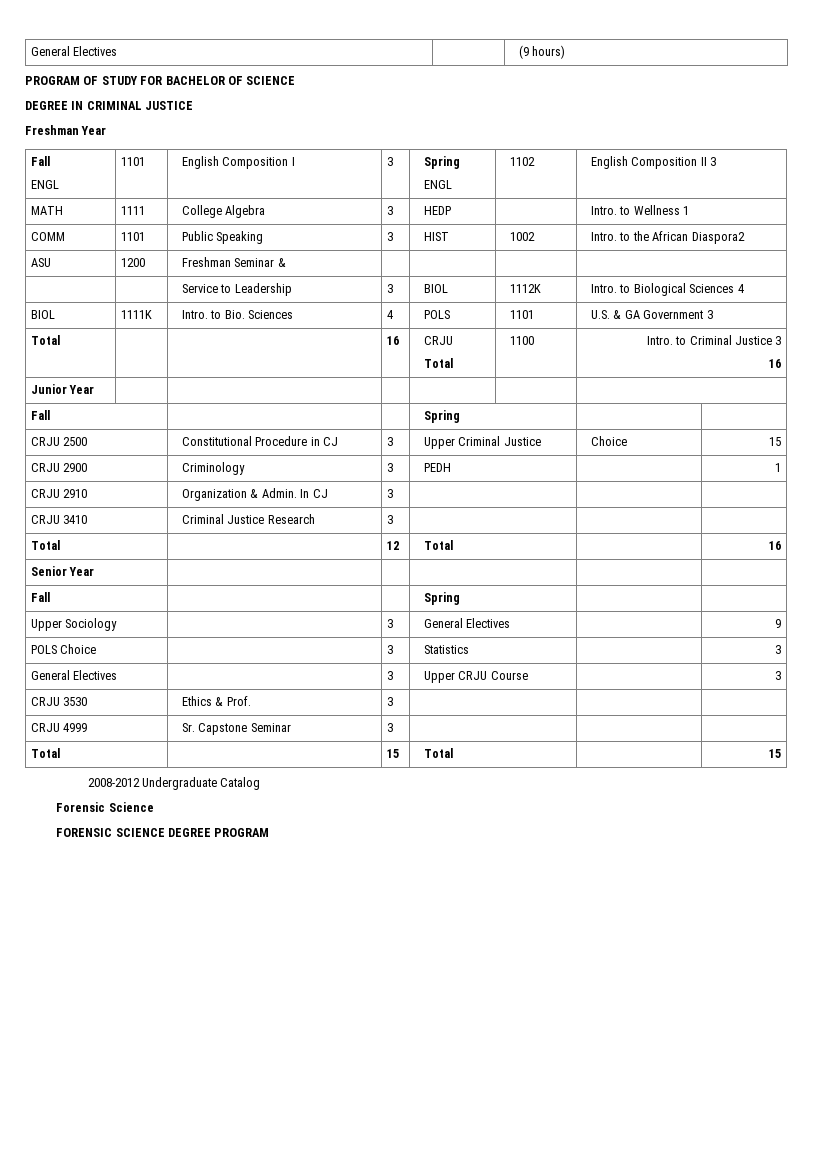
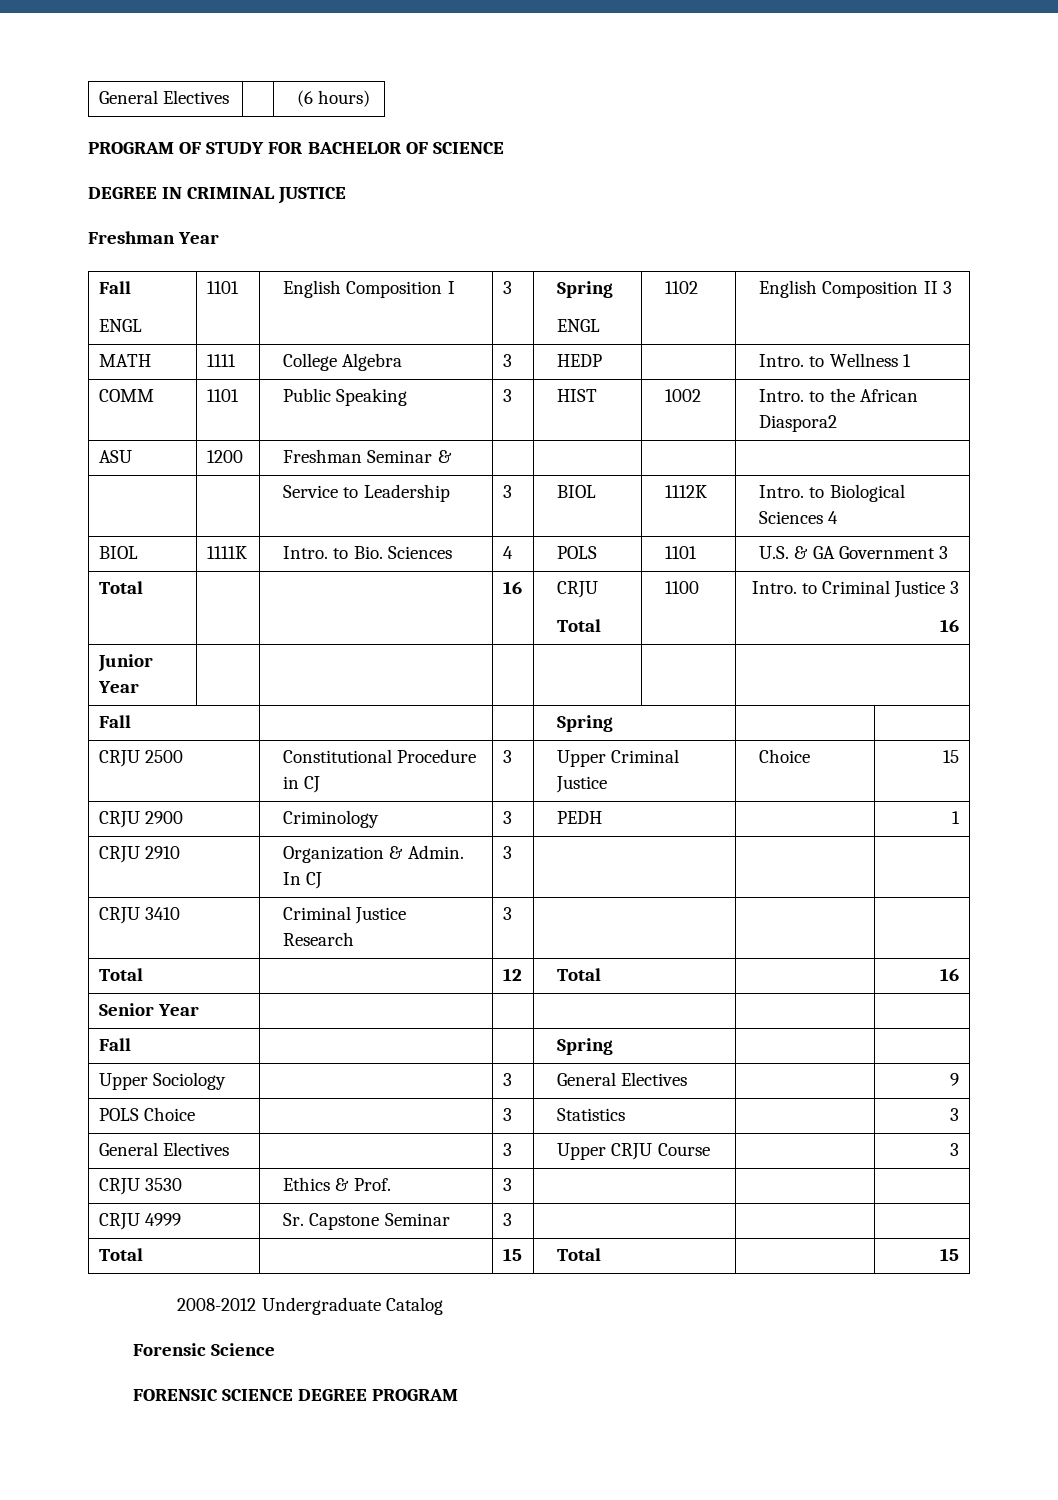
- General Electives | | (9 hours)
+ General Electives | | (6 hours)

